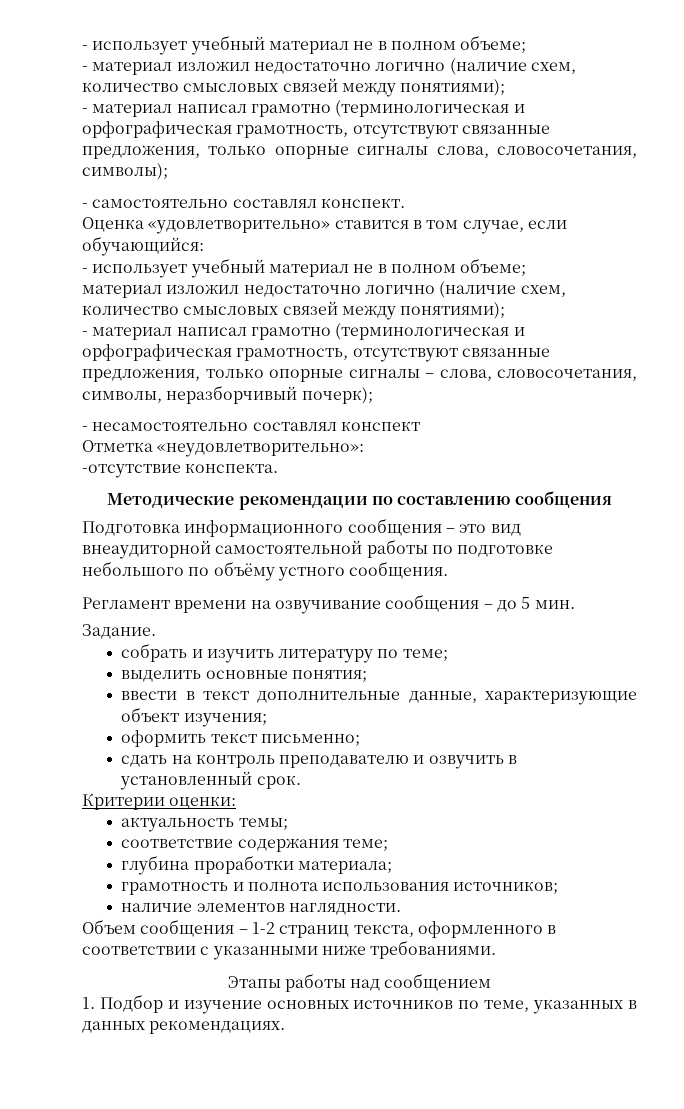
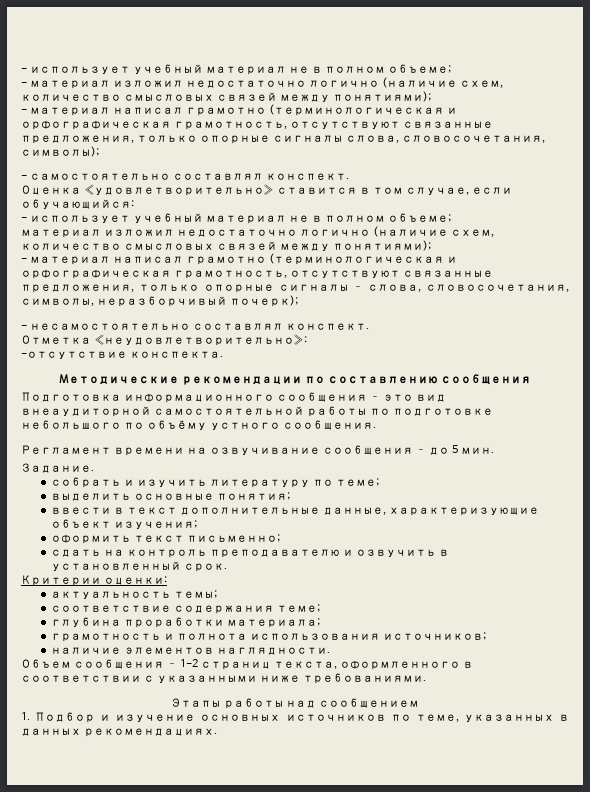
- - несамостоятельно составлял конспект
+ - несамостоятельно составлял конспект.

